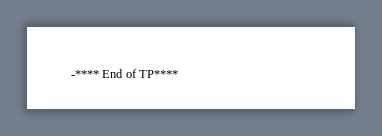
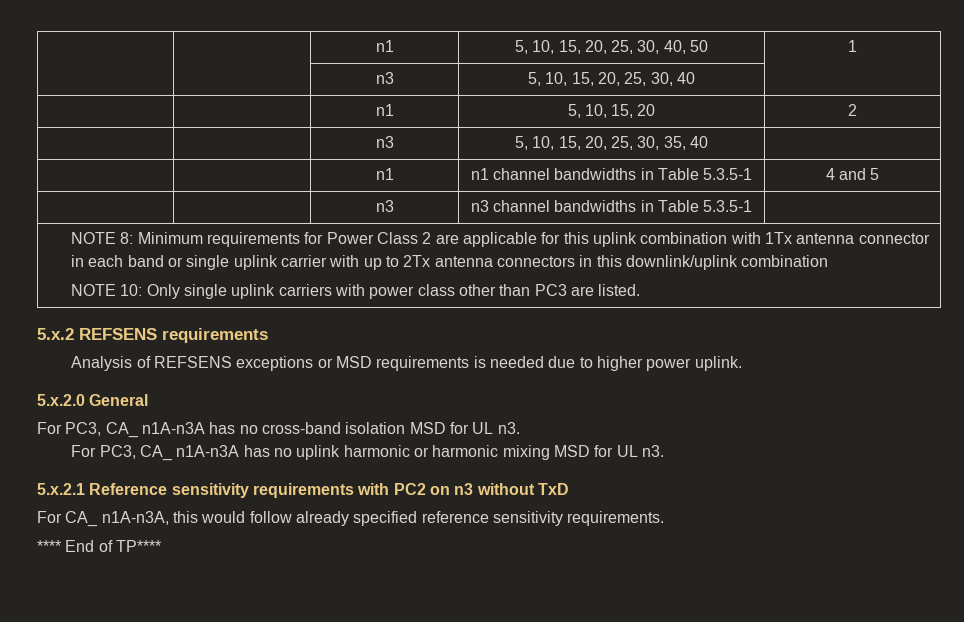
- -**** End of TP****
+ | | n1 | 5, 10, 15, 20, 25, 30, 40, 50 | 1
+ | | n3 | 5, 10, 15, 20, 25, 30, 40 |
+ | | n1 | 5, 10, 15, 20 | 2
+ | | n3 | 5, 10, 15, 20, 25, 30, 35, 40 |
+ | | n1 | n1 channel bandwidths in Table 5.3.5-1 | 4 and 5
+ | | n3 | n3 channel bandwidths in Table 5.3.5-1 |
+ NOTE 8: Minimum requirements for Power Class 2 are applicable for this uplink combination with 1Tx antenna connector in each band or single uplink carrier with up to 2Tx antenna connectors in this downlink/uplink combination
+ NOTE 10: Only single uplink carriers with power class other than PC3 are listed.
+ 5.x.2 REFSENS requirements
+ Analysis of REFSENS exceptions or MSD requirements is needed due to higher power uplink.
+ 5.x.2.0 General
+ For PC3, CA_ n1A-n3A has no cross-band isolation MSD for UL n3.
+ For PC3, CA_ n1A-n3A has no uplink harmonic or harmonic mixing MSD for UL n3.
+ 5.x.2.1 Reference sensitivity requirements with PC2 on n3 without TxD
+ For CA_ n1A-n3A, this would follow already specified reference sensitivity requirements.
+ **** End of TP****

